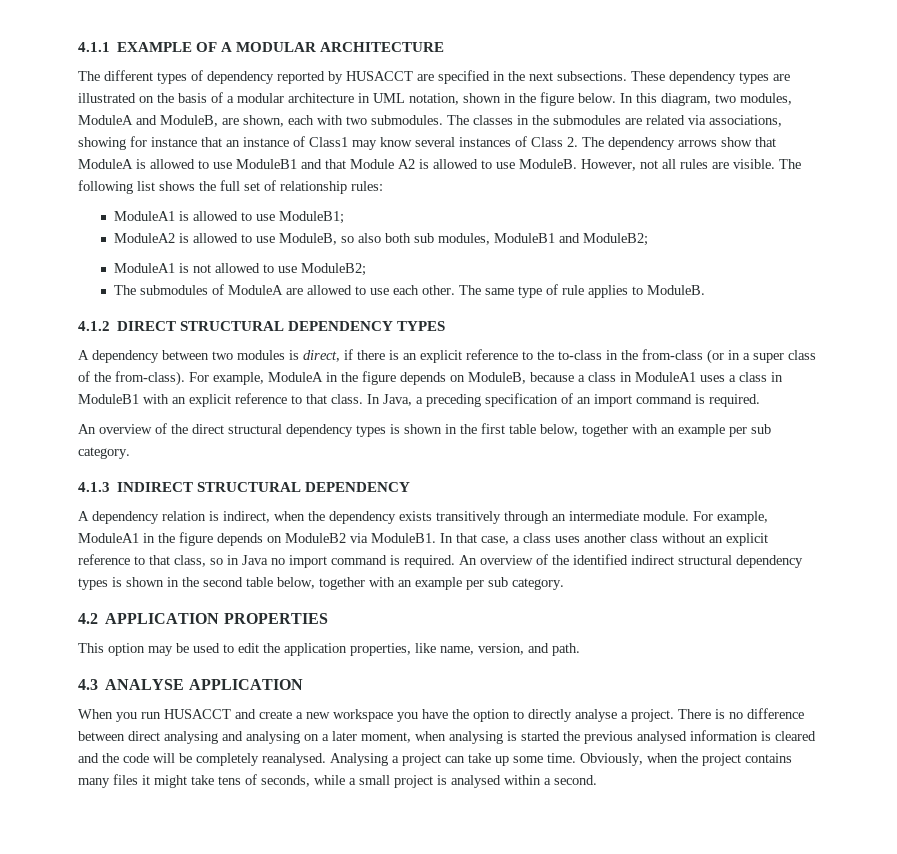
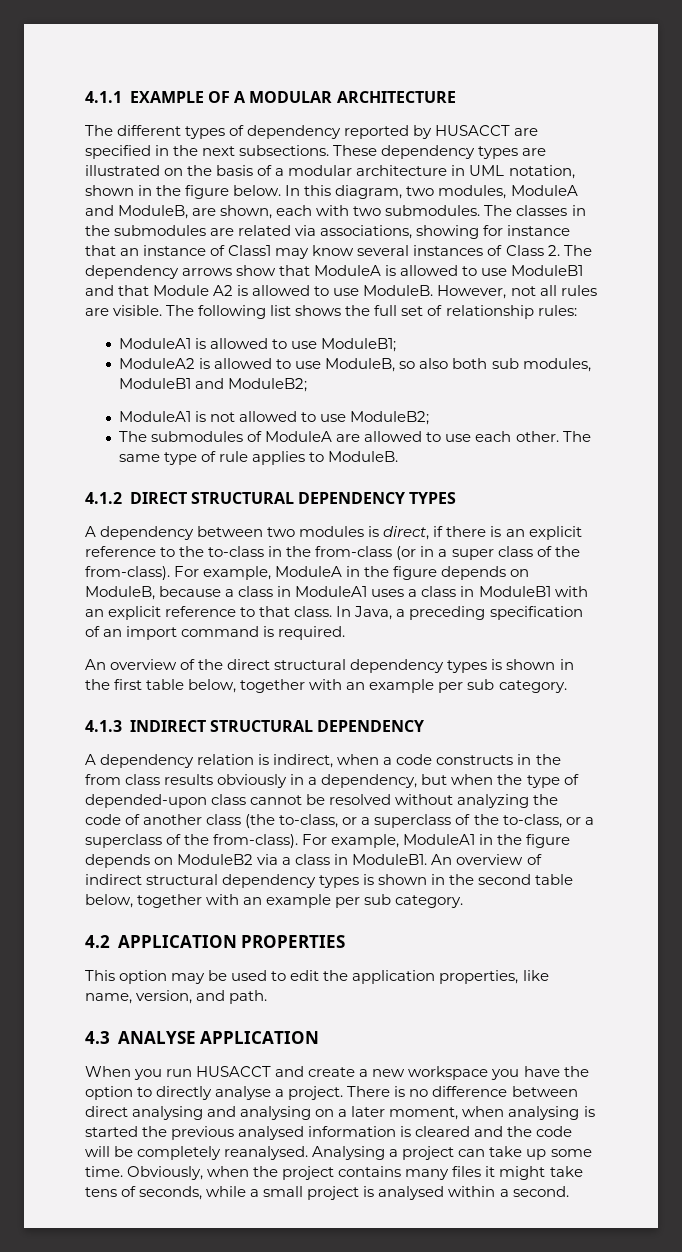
- A dependency relation is indirect, when the dependency exists transitively through an intermediate module.
+ A dependency relation is indirect, when a code constructs in the from class results obviously in a dependency, but when the type of depended-upon class cannot be resolved without analyzing the code of another class (the to-class, or a superclass of the to-class, or a superclass of the from-class).
- For example, ModuleA1 in the figure depends on ModuleB2 via ModuleB1. In that case, a class uses another class without an explicit reference to that class, so in Java no import command is required. An overview of the identified indirect structural dependency types is shown in the second table below, together with an example per sub category.
+ For example, ModuleA1 in the figure depends on ModuleB2 via a class in ModuleB1. An overview of indirect structural dependency types is shown in the second table below, together with an example per sub category.

